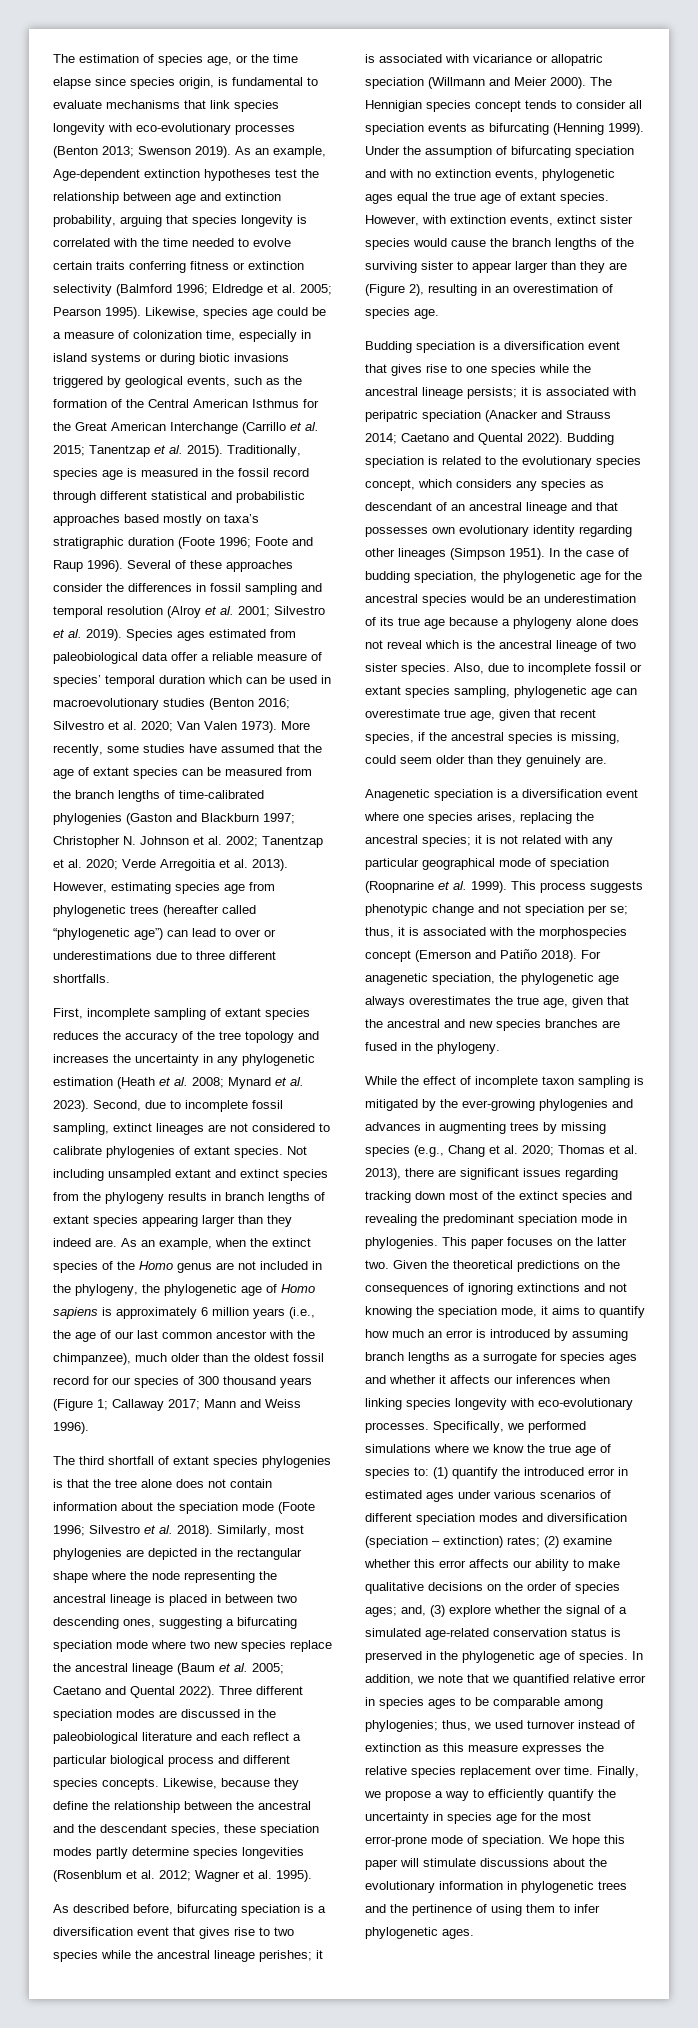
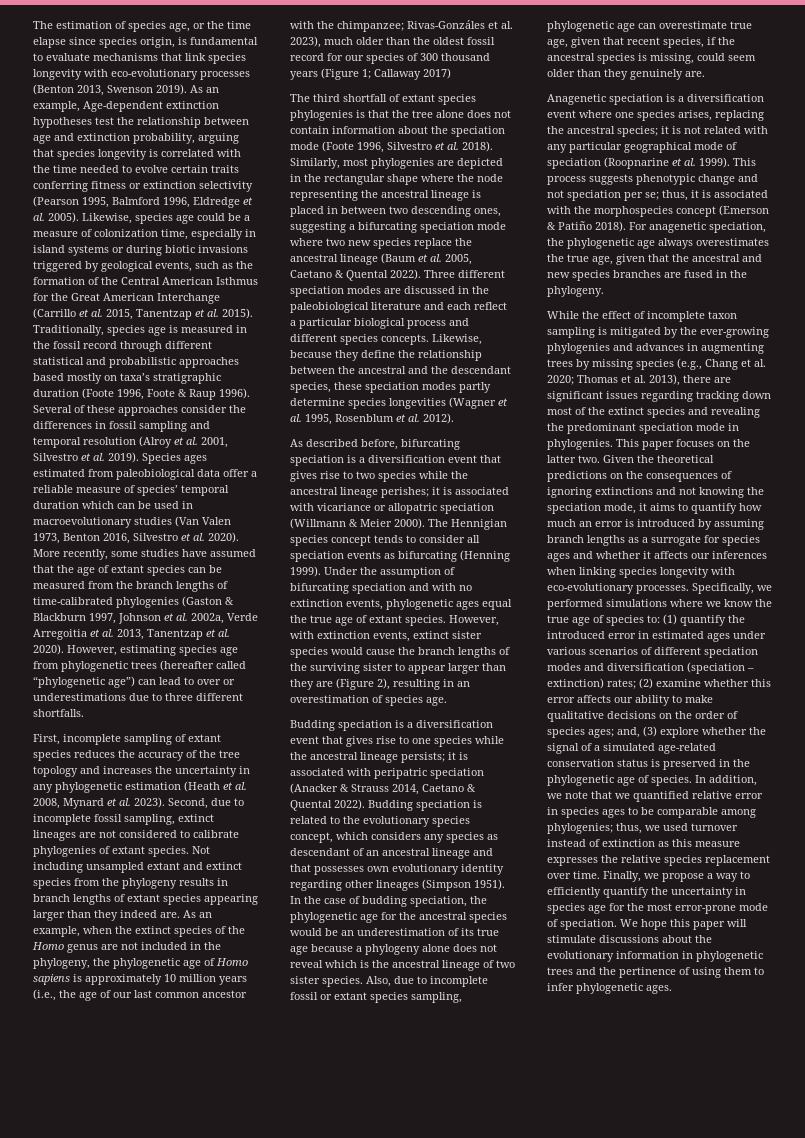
- The estimation of species age, or the time elapse since species origin, is fundamental to evaluate mechanisms that link species longevity with eco-evolutionary processes (Benton 2013; Swenson 2019).
+ The estimation of species age, or the time elapse since species origin, is fundamental to evaluate mechanisms that link species longevity with eco-evolutionary processes (Benton 2013, Swenson 2019).
- As an example, Age-dependent extinction hypotheses test the relationship between age and extinction probability, arguing that species longevity is correlated with the time needed to evolve certain traits conferring fitness or extinction selectivity (Balmford 1996; Eldredge et al. 2005; Pearson 1995).
+ As an example, Age-dependent extinction hypotheses test the relationship between age and extinction probability, arguing that species longevity is correlated with the time needed to evolve certain traits conferring fitness or extinction selectivity (Pearson 1995, Balmford 1996, Eldredge et al. 2005).
- Likewise, species age could be a measure of colonization time, especially in island systems or during biotic invasions triggered by geological events, such as the formation of the Central American Isthmus for the Great American Interchange (Carrillo et al. 2015; Tanentzap et al. 2015).
+ Likewise, species age could be a measure of colonization time, especially in island systems or during biotic invasions triggered by geological events, such as the formation of the Central American Isthmus for the Great American Interchange (Carrillo et al. 2015, Tanentzap et al. 2015).
- Traditionally, species age is measured in the fossil record through different statistical and probabilistic approaches based mostly on taxa’s stratigraphic duration (Foote 1996; Foote and Raup 1996).
+ Traditionally, species age is measured in the fossil record through different statistical and probabilistic approaches based mostly on taxa’s stratigraphic duration (Foote 1996, Foote & Raup 1996).
- Several of these approaches consider the differences in fossil sampling and temporal resolution (Alroy et al. 2001; Silvestro et al. 2019).
+ Several of these approaches consider the differences in fossil sampling and temporal resolution (Alroy et al. 2001, Silvestro et al. 2019).
- Species ages estimated from paleobiological data offer a reliable measure of species’ temporal duration which can be used in macroevolutionary studies (Benton 2016; Silvestro et al. 2020; Van Valen 1973).
+ Species ages estimated from paleobiological data offer a reliable measure of species’ temporal duration which can be used in macroevolutionary studies (Van Valen 1973, Benton 2016, Silvestro et al. 2020).
- More recently, some studies have assumed that the age of extant species can be measured from the branch lengths of time-calibrated phylogenies (Gaston and Blackburn 1997; Christopher N. Johnson et al. 2002; Tanentzap et al. 2020; Verde Arregoitia et al. 2013).
+ More recently, some studies have assumed that the age of extant species can be measured from the branch lengths of time-calibrated phylogenies (Gaston & Blackburn 1997, Johnson et al. 2002a, Verde Arregoitia et al. 2013, Tanentzap et al. 2020).
- First, incomplete sampling of extant species reduces the accuracy of the tree topology and increases the uncertainty in any phylogenetic estimation (Heath et al. 2008; Mynard et al. 2023).
+ First, incomplete sampling of extant species reduces the accuracy of the tree topology and increases the uncertainty in any phylogenetic estimation (Heath et al. 2008, Mynard et al. 2023).
- As an example, when the extinct species of the Homo genus are not included in the phylogeny, the phylogenetic age of Homo sapiens is approximately 6 million years (i.e., the age of our last common ancestor with the chimpanzee), much older than the oldest fossil record for our species of 300 thousand years (Figure 1; Callaway 2017; Mann and Weiss 1996).
+ As an example, when the extinct species of the Homo genus are not included in the phylogeny, the phylogenetic age of Homo sapiens is approximately 10 million years (i.e., the age of our last common ancestor with the chimpanzee; Rivas-Gonzáles et al. 2023), much older than the oldest fossil record for our species of 300 thousand years (Figure 1; Callaway 2017)
- The third shortfall of extant species phylogenies is that the tree alone does not contain information about the speciation mode (Foote 1996; Silvestro et al. 2018).
+ The third shortfall of extant species phylogenies is that the tree alone does not contain information about the speciation mode (Foote 1996, Silvestro et al. 2018).
- Similarly, most phylogenies are depicted in the rectangular shape where the node representing the ancestral lineage is placed in between two descending ones, suggesting a bifurcating speciation mode where two new species replace the ancestral lineage (Baum et al. 2005; Caetano and Quental 2022).
+ Similarly, most phylogenies are depicted in the rectangular shape where the node representing the ancestral lineage is placed in between two descending ones, suggesting a bifurcating speciation mode where two new species replace the ancestral lineage (Baum et al. 2005, Caetano & Quental 2022).
- Likewise, because they define the relationship between the ancestral and the descendant species, these speciation modes partly determine species longevities (Rosenblum et al. 2012; Wagner et al. 1995).
+ Likewise, because they define the relationship between the ancestral and the descendant species, these speciation modes partly determine species longevities (Wagner et al. 1995, Rosenblum et al. 2012).
- As described before, bifurcating speciation is a diversification event that gives rise to two species while the ancestral lineage perishes; it is associated with vicariance or allopatric speciation (Willmann and Meier 2000).
+ As described before, bifurcating speciation is a diversification event that gives rise to two species while the ancestral lineage perishes; it is associated with vicariance or allopatric speciation (Willmann & Meier 2000).
- Budding speciation is a diversification event that gives rise to one species while the ancestral lineage persists; it is associated with peripatric speciation (Anacker and Strauss 2014; Caetano and Quental 2022).
+ Budding speciation is a diversification event that gives rise to one species while the ancestral lineage persists; it is associated with peripatric speciation (Anacker & Strauss 2014, Caetano & Quental 2022).
- This process suggests phenotypic change and not speciation per se; thus, it is associated with the morphospecies concept (Emerson and Patiño 2018).
+ This process suggests phenotypic change and not speciation per se; thus, it is associated with the morphospecies concept (Emerson & Patiño 2018).

